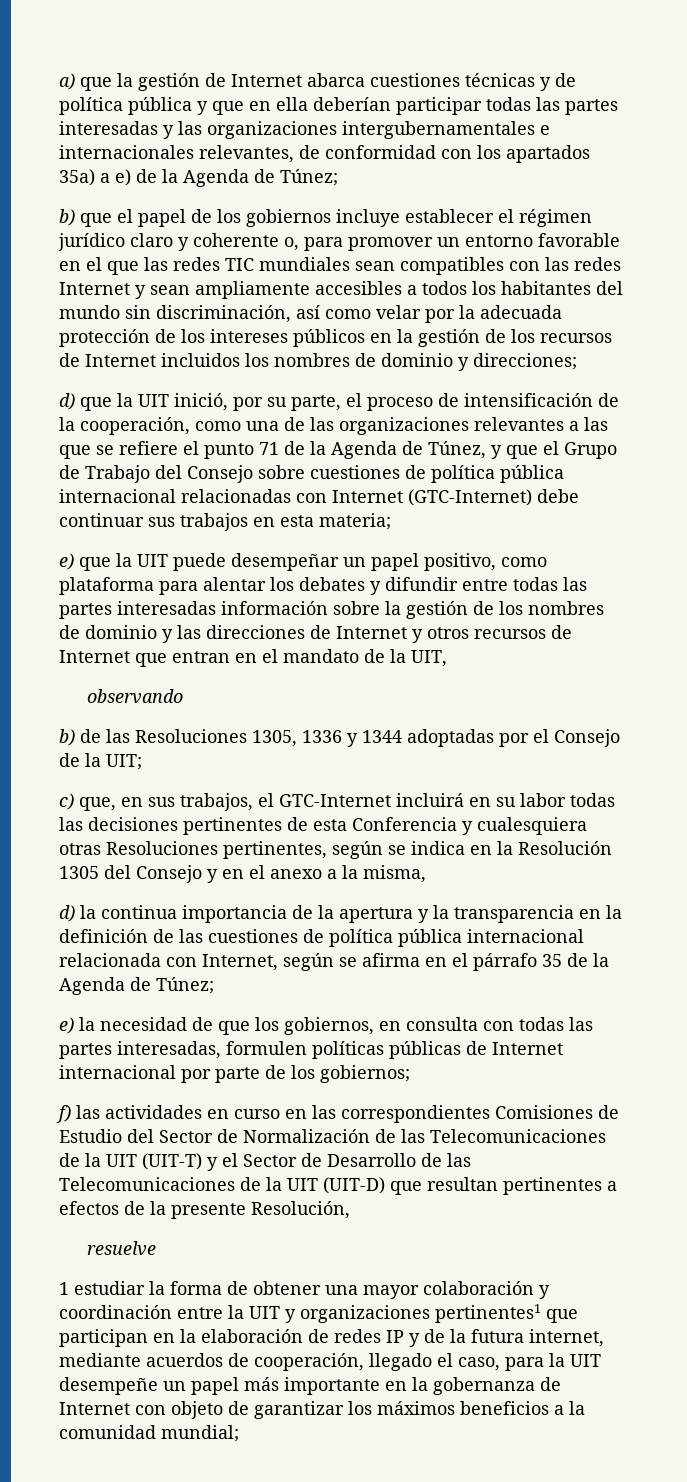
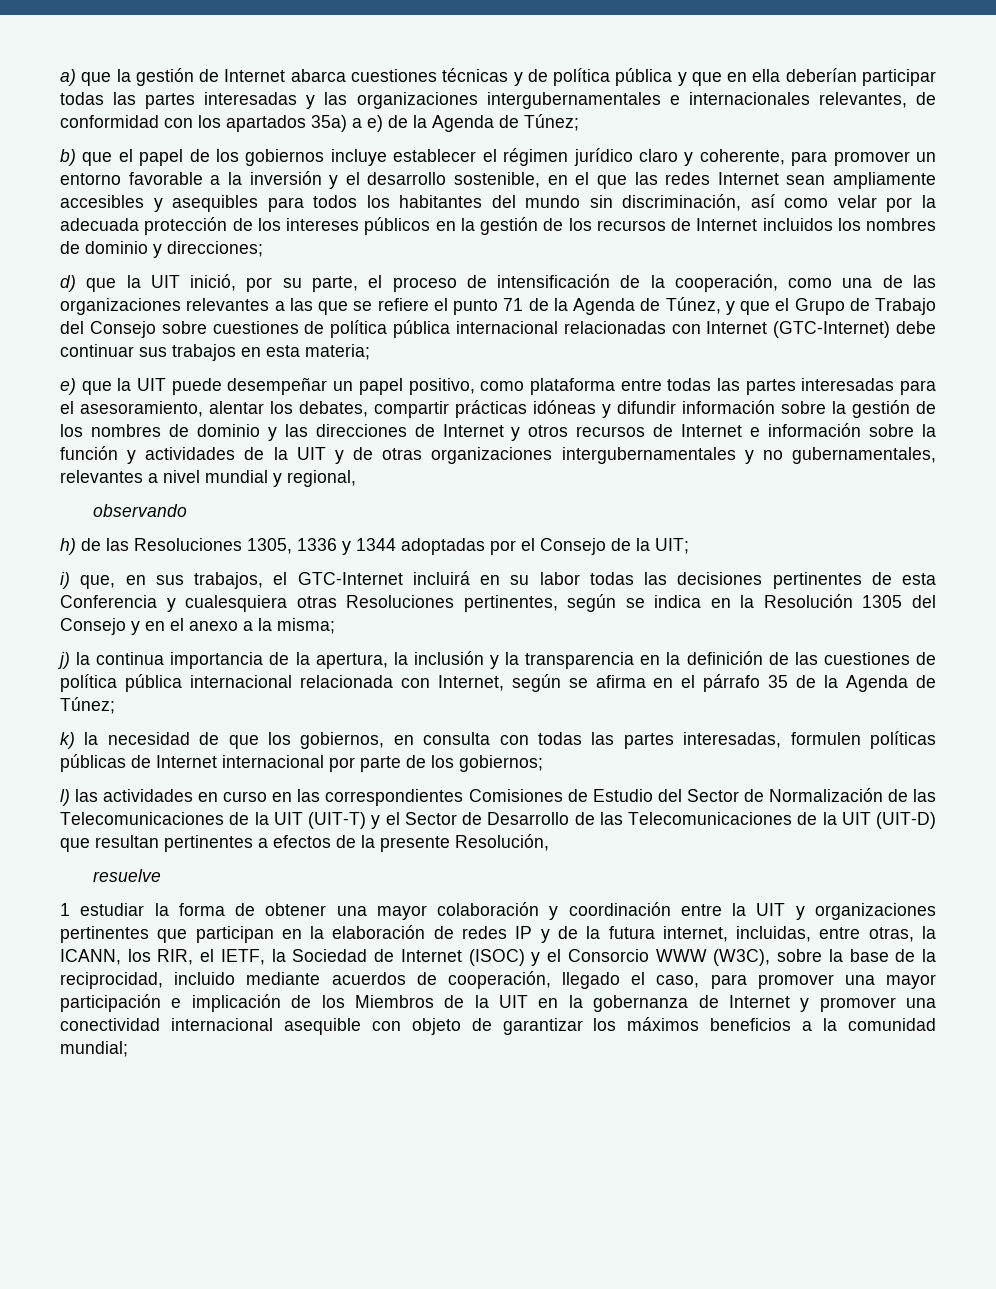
- b) que el papel de los gobiernos incluye establecer el régimen jurídico claro y coherente o, para promover un entorno favorable en el que las redes TIC mundiales sean compatibles con las redes Internet y sean ampliamente accesibles a todos los habitantes del mundo sin discriminación, así como velar por la adecuada protección de los intereses públicos en la gestión de los recursos de Internet incluidos los nombres de dominio y direcciones;
+ b) que el papel de los gobiernos incluye establecer el régimen jurídico claro y coherente, para promover un entorno favorable a la inversión y el desarrollo sostenible, en el que las redes Internet sean ampliamente accesibles y asequibles para todos los habitantes del mundo sin discriminación, así como velar por la adecuada protección de los intereses públicos en la gestión de los recursos de Internet incluidos los nombres de dominio y direcciones;
- e) que la UIT puede desempeñar un papel positivo, como plataforma para alentar los debates y difundir entre todas las partes interesadas información sobre la gestión de los nombres de dominio y las direcciones de Internet y otros recursos de Internet que entran en el mandato de la UIT,
+ e) que la UIT puede desempeñar un papel positivo, como plataforma entre todas las partes interesadas para el asesoramiento, alentar los debates, compartir prácticas idóneas y difundir información sobre la gestión de los nombres de dominio y las direcciones de Internet y otros recursos de Internet e información sobre la función y actividades de la UIT y de otras organizaciones intergubernamentales y no gubernamentales, relevantes a nivel mundial y regional,
- b) de las Resoluciones 1305, 1336 y 1344 adoptadas por el Consejo de la UIT;
+ h) de las Resoluciones 1305, 1336 y 1344 adoptadas por el Consejo de la UIT;
- c) que, en sus trabajos, el GTC-Internet incluirá en su labor todas las decisiones pertinentes de esta Conferencia y cualesquiera otras Resoluciones pertinentes, según se indica en la Resolución 1305 del Consejo y en el anexo a la misma,
- d) la continua importancia de la apertura y la transparencia en la definición de las cuestiones de política pública internacional relacionada con Internet, según se afirma en el párrafo 35 de la Agenda de Túnez;
+ i) que, en sus trabajos, el GTC-Internet incluirá en su labor todas las decisiones pertinentes de esta Conferencia y cualesquiera otras Resoluciones pertinentes, según se indica en la Resolución 1305 del Consejo y en el anexo a la misma;
+ j) la continua importancia de la apertura, la inclusión y la transparencia en la definición de las cuestiones de política pública internacional relacionada con Internet, según se afirma en el párrafo 35 de la Agenda de Túnez;
- e) la necesidad de que los gobiernos, en consulta con todas las partes interesadas, formulen políticas públicas de Internet internacional por parte de los gobiernos;
+ k) la necesidad de que los gobiernos, en consulta con todas las partes interesadas, formulen políticas públicas de Internet internacional por parte de los gobiernos;
- f) las actividades en curso en las correspondientes Comisiones de Estudio del Sector de Normalización de las Telecomunicaciones de la UIT (UIT-T) y el Sector de Desarrollo de las Telecomunicaciones de la UIT (UIT-D) que resultan pertinentes a efectos de la presente Resolución,
+ l) las actividades en curso en las correspondientes Comisiones de Estudio del Sector de Normalización de las Telecomunicaciones de la UIT (UIT-T) y el Sector de Desarrollo de las Telecomunicaciones de la UIT (UIT-D) que resultan pertinentes a efectos de la presente Resolución,
- 1 estudiar la forma de obtener una mayor colaboración y coordinación entre la UIT y organizaciones pertinentes1 que participan en la elaboración de redes IP y de la futura internet, mediante acuerdos de cooperación, llegado el caso, para la UIT desempeñe un papel más importante en la gobernanza de Internet con objeto de garantizar los máximos beneficios a la comunidad mundial;
+ 1 estudiar la forma de obtener una mayor colaboración y coordinación entre la UIT y organizaciones pertinentes que participan en la elaboración de redes IP y de la futura internet, incluidas, entre otras, la ICANN, los RIR, el IETF, la Sociedad de Internet (ISOC) y el Consorcio WWW (W3C), sobre la base de la reciprocidad, incluido mediante acuerdos de cooperación, llegado el caso, para promover una mayor participación e implicación de los Miembros de la UIT en la gobernanza de Internet y promover una conectividad internacional asequible con objeto de garantizar los máximos beneficios a la comunidad mundial;

